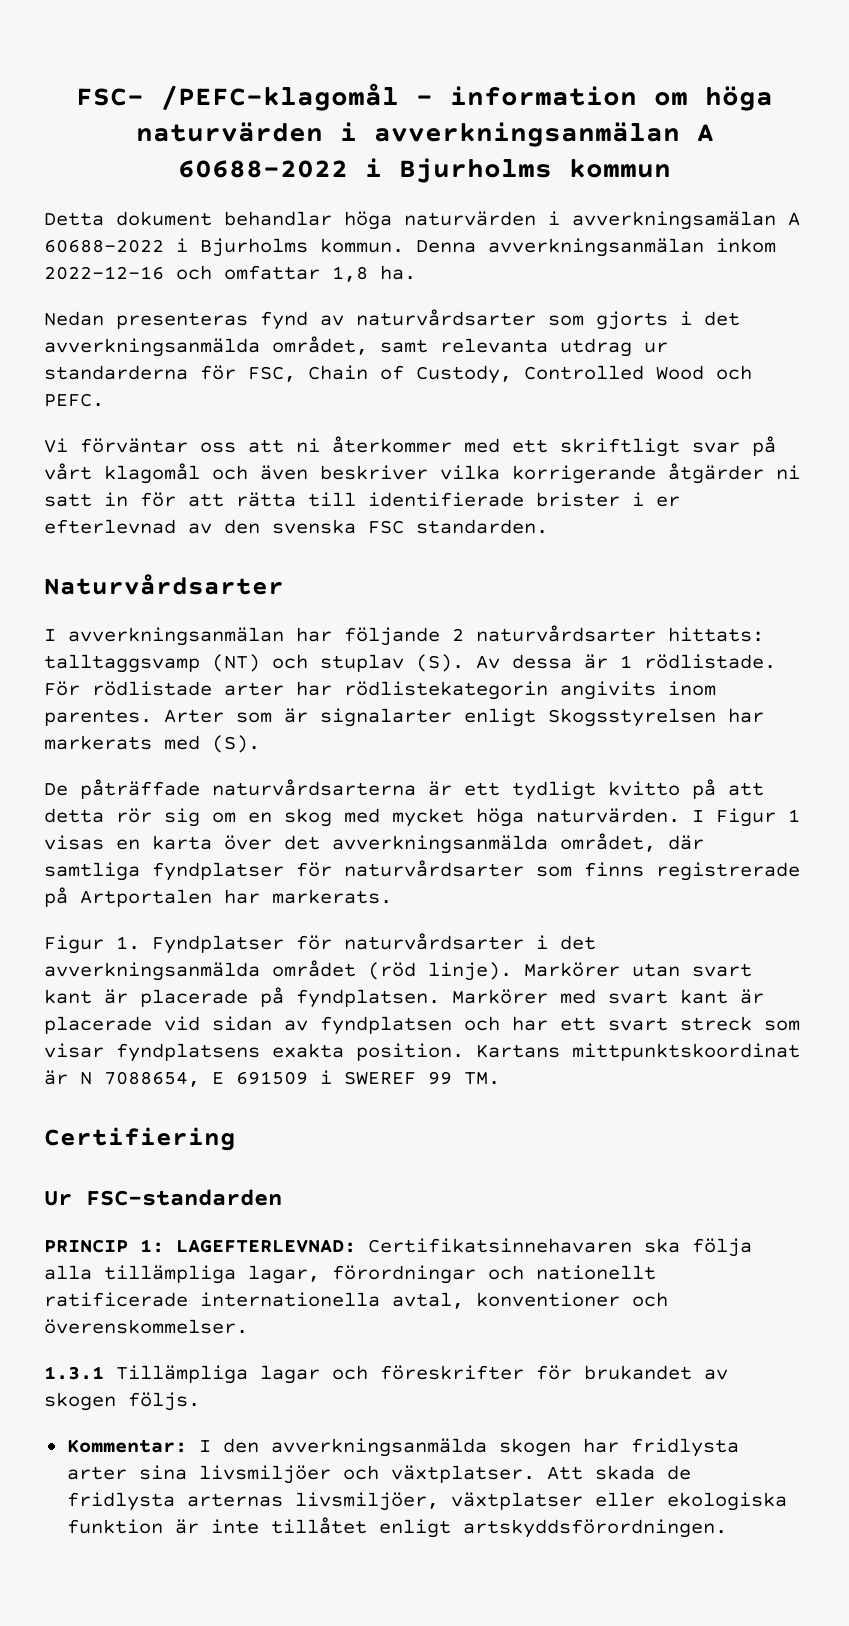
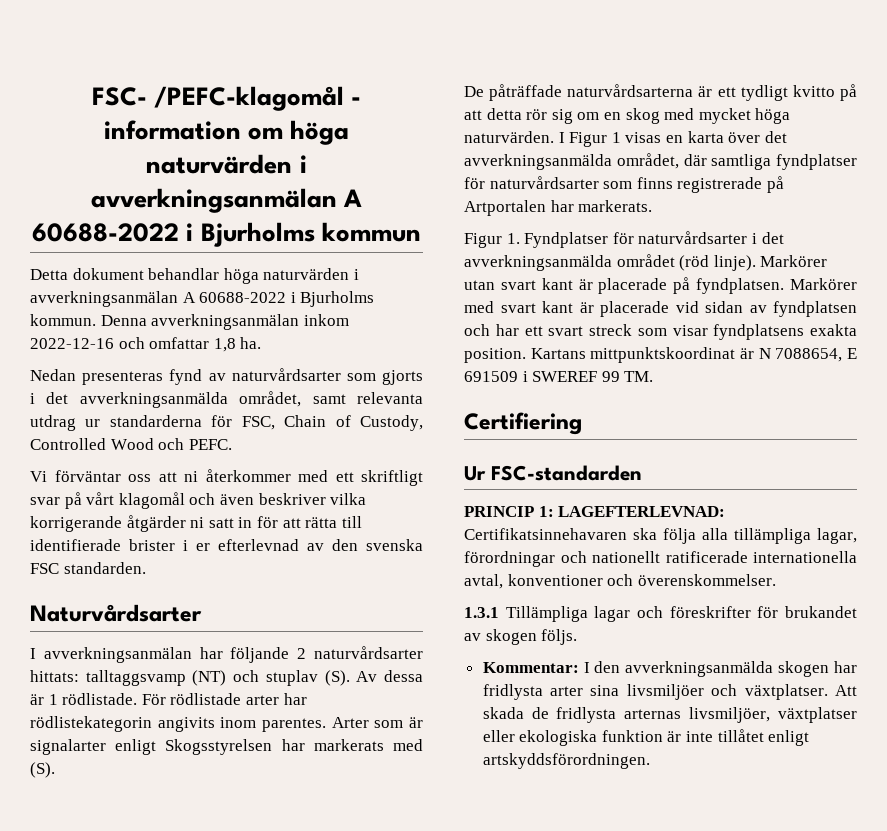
- Detta dokument behandlar höga naturvärden i avverkningsamälan A 60688-2022 i Bjurholms kommun.
+ Detta dokument behandlar höga naturvärden i avverkningsanmälan A 60688-2022 i Bjurholms kommun.

